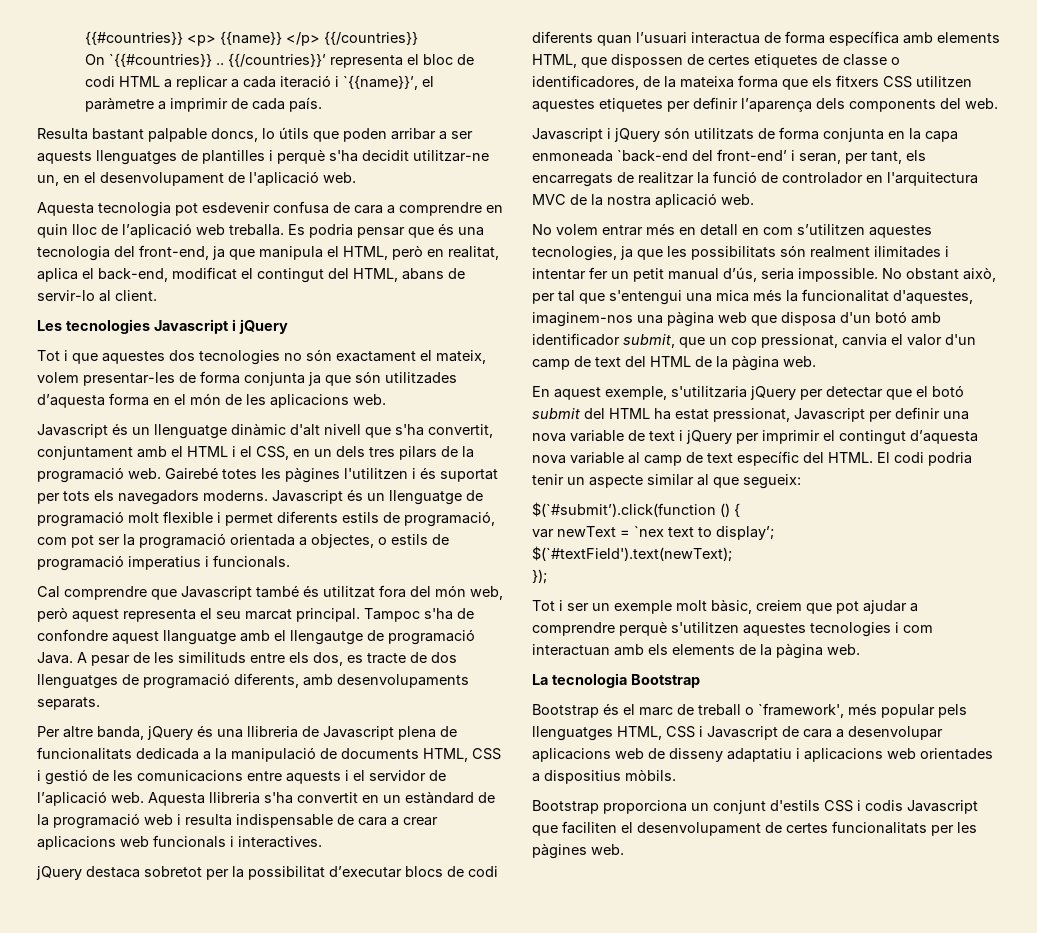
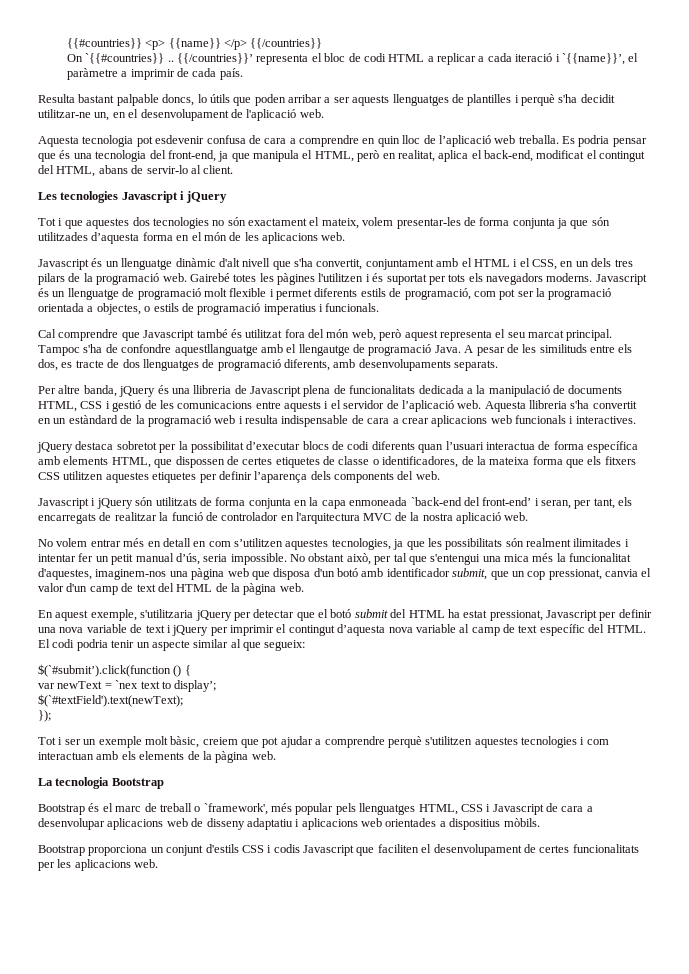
- Tampoc s'ha de confondre aquest llanguatge amb el llengautge de programació Java.
+ Tampoc s'ha de confondre aquestllanguatge amb el llengautge de programació Java.
- Bootstrap proporciona un conjunt d'estils CSS i codis Javascript que faciliten el desenvolupament de certes funcionalitats per les pàgines web.
+ Bootstrap proporciona un conjunt d'estils CSS i codis Javascript que faciliten el desenvolupament de certes funcionalitats per les aplicacions web.

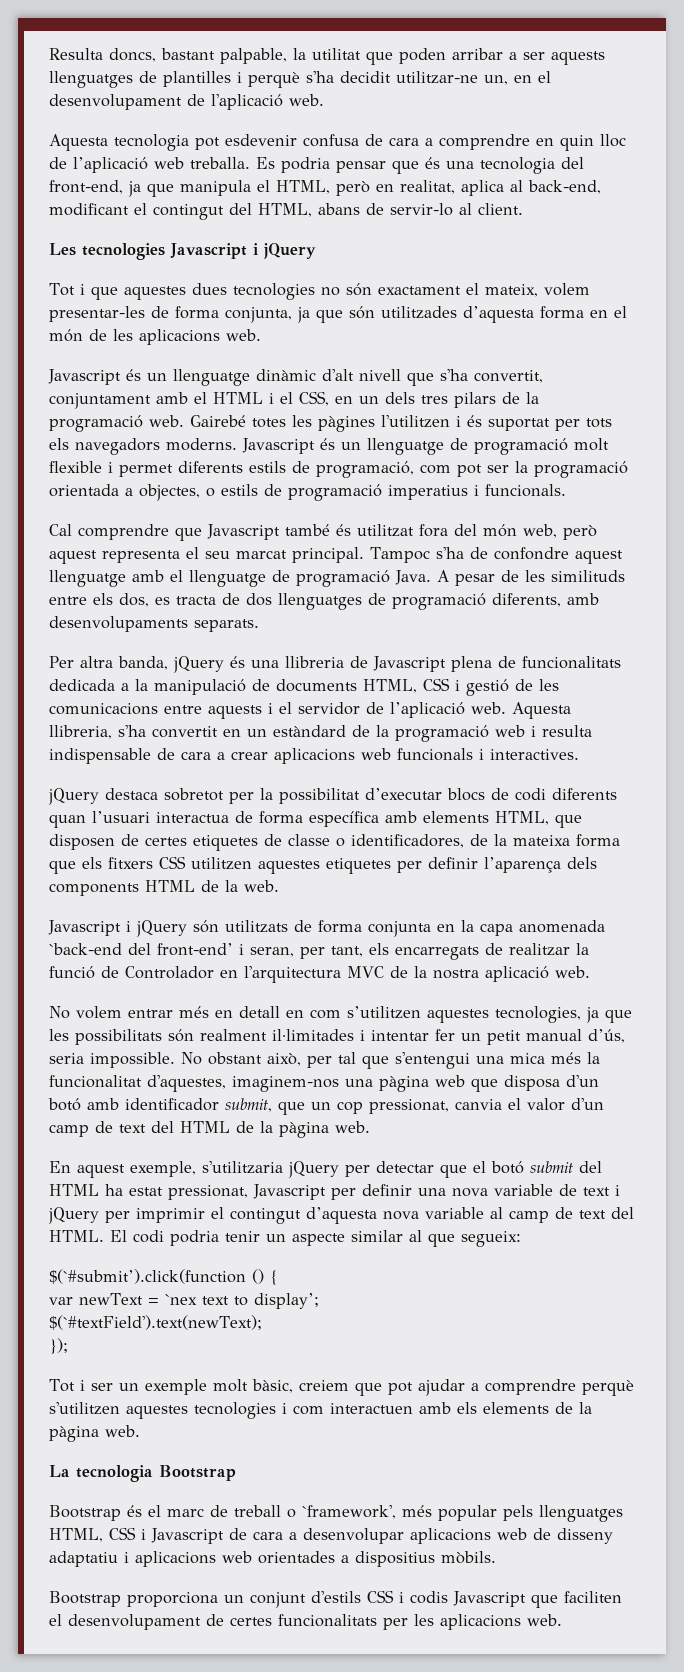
- {{#countries}} <p> {{name}} </p> {{/countries}}
- On `{{#countries}} .. {{/countries}}’ representa el bloc de codi HTML a replicar a cada iteració i `{{name}}’, el paràmetre a imprimir de cada país.
- Resulta bastant palpable doncs, lo útils que poden arribar a ser aquests llenguatges de plantilles i perquè s'ha decidit utilitzar-ne un, en el desenvolupament de l'aplicació web.
+ Resulta doncs, bastant palpable, la utilitat que poden arribar a ser aquests llenguatges de plantilles i perquè s'ha decidit utilitzar-ne un, en el desenvolupament de l'aplicació web.
- Es podria pensar que és una tecnologia del front-end, ja que manipula el HTML, però en realitat, aplica el back-end, modificat el contingut del HTML, abans de servir-lo al client.
+ Es podria pensar que és una tecnologia del front-end, ja que manipula el HTML, però en realitat, aplica al back-end, modificant el contingut del HTML, abans de servir-lo al client.
- Tot i que aquestes dos tecnologies no són exactament el mateix, volem presentar-les de forma conjunta ja que són utilitzades d’aquesta forma en el món de les aplicacions web.
+ Tot i que aquestes dues tecnologies no són exactament el mateix, volem presentar-les de forma conjunta, ja que són utilitzades d’aquesta forma en el món de les aplicacions web.
- Tampoc s'ha de confondre aquestllanguatge amb el llengautge de programació Java.
+ Tampoc s'ha de confondre aquest llenguatge amb el llenguatge de programació Java.
- A pesar de les similituds entre els dos, es tracte de dos llenguatges de programació diferents, amb desenvolupaments separats.
+ A pesar de les similituds entre els dos, es tracta de dos llenguatges de programació diferents, amb desenvolupaments separats.
- Per altre banda, jQuery és una llibreria de Javascript plena de funcionalitats dedicada a la manipulació de documents HTML, CSS i gestió de les comunicacions entre aquests i el servidor de l’aplicació web.
+ Per altra banda, jQuery és una llibreria de Javascript plena de funcionalitats dedicada a la manipulació de documents HTML, CSS i gestió de les comunicacions entre aquests i el servidor de l’aplicació web.
- Aquesta llibreria s'ha convertit en un estàndard de la programació web i resulta indispensable de cara a crear aplicacions web funcionals i interactives.
+ Aquesta llibreria, s'ha convertit en un estàndard de la programació web i resulta indispensable de cara a crear aplicacions web funcionals i interactives.
- jQuery destaca sobretot per la possibilitat d’executar blocs de codi diferents quan l’usuari interactua de forma específica amb elements HTML, que dispossen de certes etiquetes de classe o identificadores, de la mateixa forma que els fitxers CSS utilitzen aquestes etiquetes per definir l’aparença dels components del web.
+ jQuery destaca sobretot per la possibilitat d’executar blocs de codi diferents quan l’usuari interactua de forma específica amb elements HTML, que disposen de certes etiquetes de classe o identificadores, de la mateixa forma que els fitxers CSS utilitzen aquestes etiquetes per definir l’aparença dels components HTML de la web.
- Javascript i jQuery són utilitzats de forma conjunta en la capa enmoneada `back-end del front-end’ i seran, per tant, els encarregats de realitzar la funció de controlador en l'arquitectura MVC de la nostra aplicació web.
+ Javascript i jQuery són utilitzats de forma conjunta en la capa anomenada `back-end del front-end’ i seran, per tant, els encarregats de realitzar la funció de Controlador en l'arquitectura MVC de la nostra aplicació web.
- No volem entrar més en detall en com s’utilitzen aquestes tecnologies, ja que les possibilitats són realment ilimitades i intentar fer un petit manual d’ús, seria impossible.
+ No volem entrar més en detall en com s’utilitzen aquestes tecnologies, ja que les possibilitats són realment il·limitades i intentar fer un petit manual d’ús, seria impossible.
- En aquest exemple, s'utilitzaria jQuery per detectar que el botó submit del HTML ha estat pressionat, Javascript per definir una nova variable de text i jQuery per imprimir el contingut d’aquesta nova variable al camp de text específic del HTML.
+ En aquest exemple, s'utilitzaria jQuery per detectar que el botó submit del HTML ha estat pressionat, Javascript per definir una nova variable de text i jQuery per imprimir el contingut d’aquesta nova variable al camp de text del HTML.
- Tot i ser un exemple molt bàsic, creiem que pot ajudar a comprendre perquè s'utilitzen aquestes tecnologies i com interactuan amb els elements de la pàgina web.
+ Tot i ser un exemple molt bàsic, creiem que pot ajudar a comprendre perquè s'utilitzen aquestes tecnologies i com interactuen amb els elements de la pàgina web.

